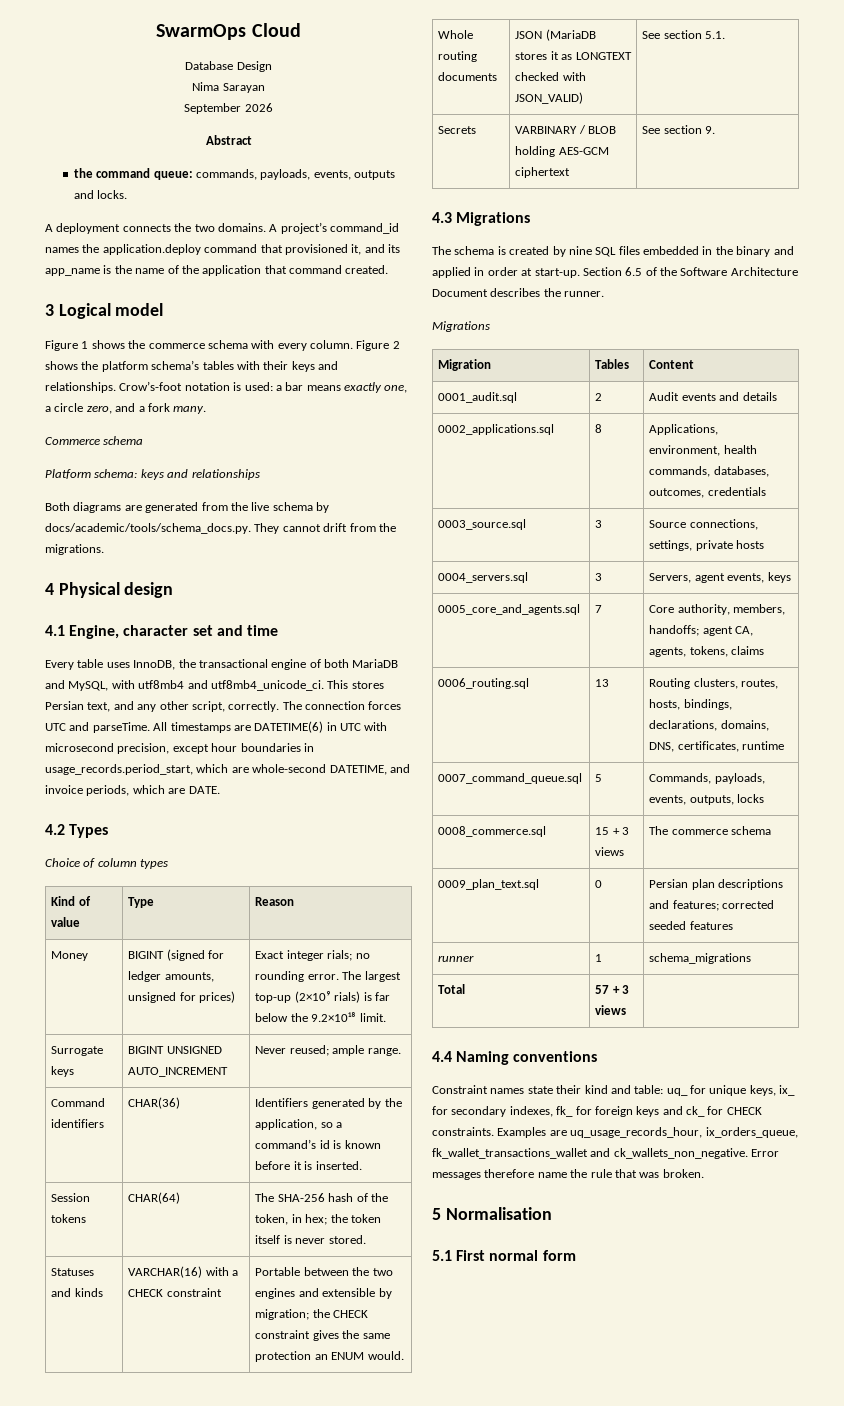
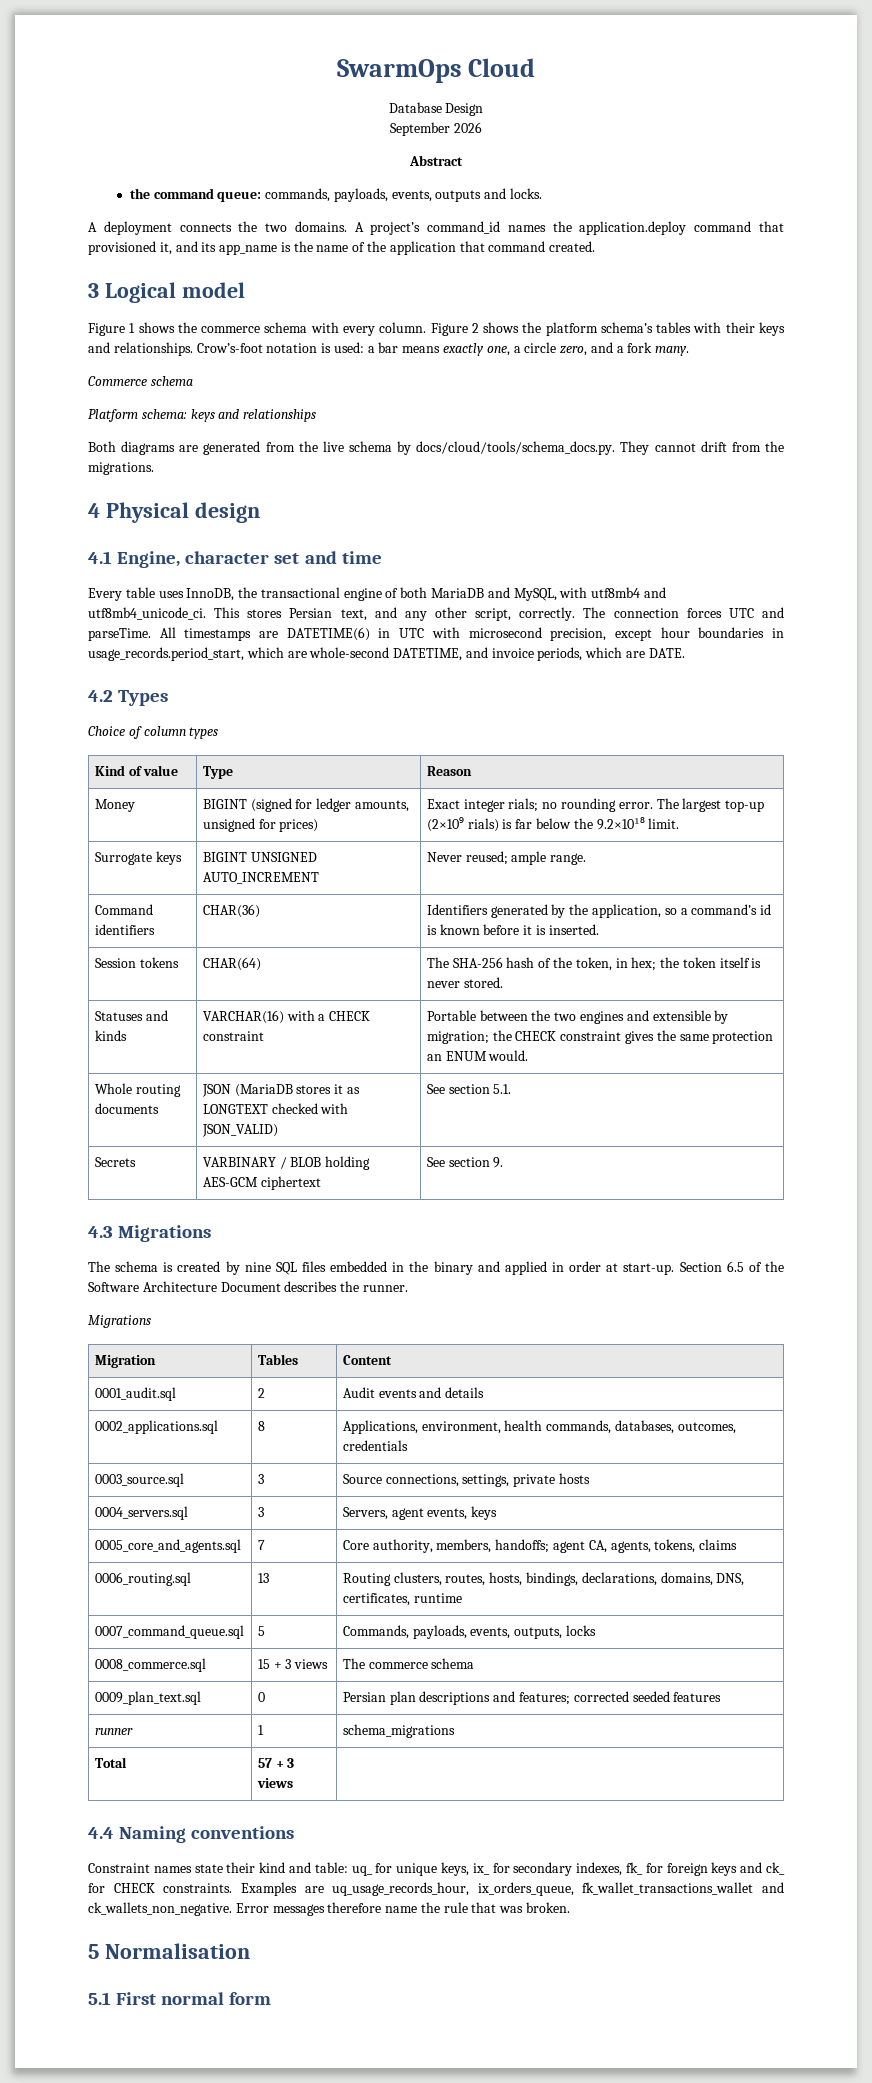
- Nima Sarayan
- Both diagrams are generated from the live schema by docs/academic/tools/schema_docs.py. They cannot drift from the migrations.
+ Both diagrams are generated from the live schema by docs/cloud/tools/schema_docs.py. They cannot drift from the migrations.

